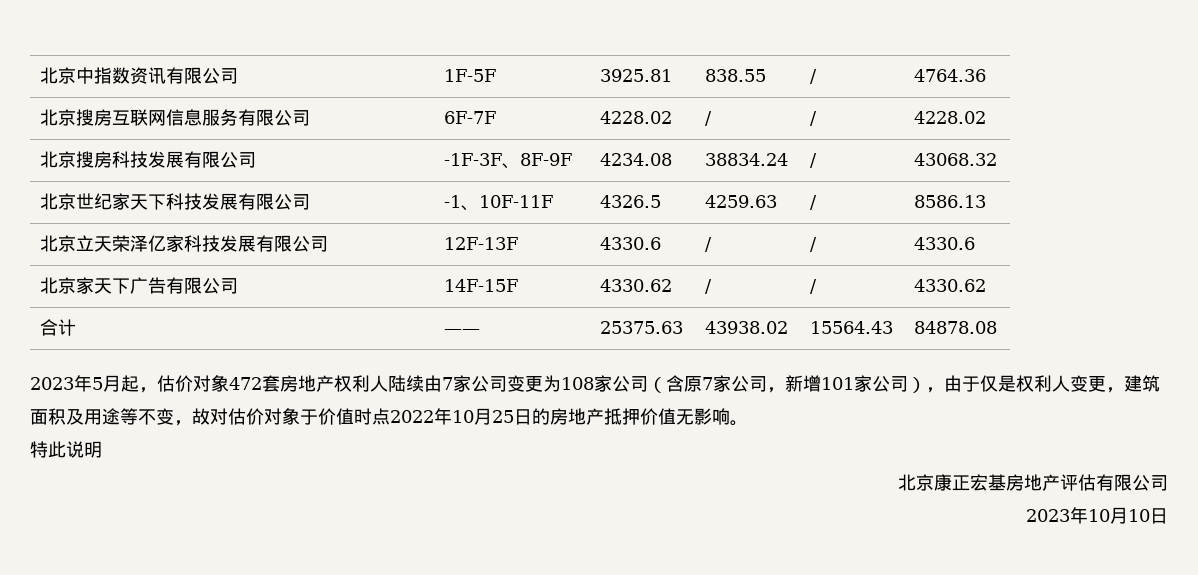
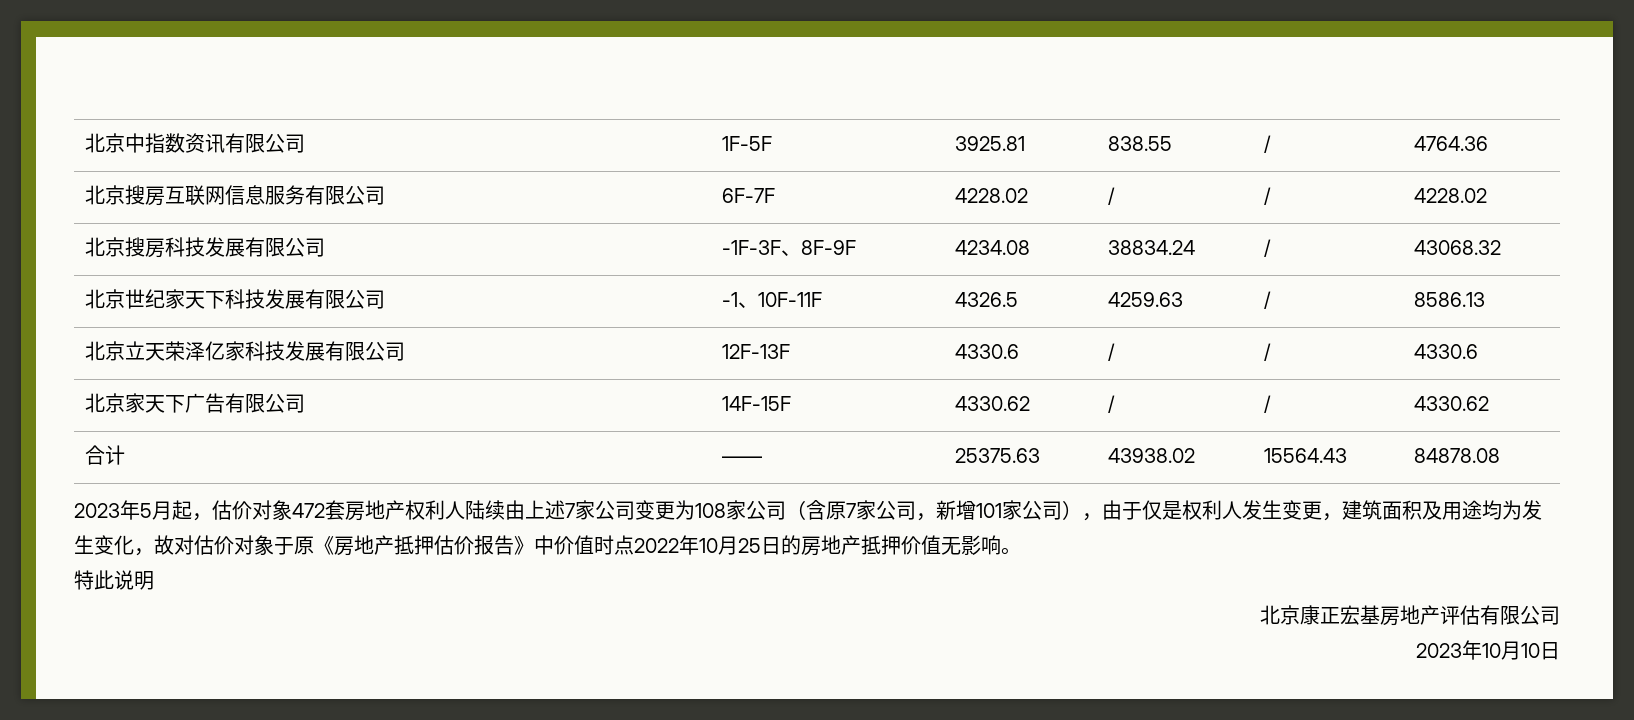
- 2023年5月起，估价对象472套房地产权利人陆续由7家公司变更为108家公司（含原7家公司，新增101家公司），由于仅是权利人变更，建筑面积及用途等不变，故对估价对象于价值时点2022年10月25日的房地产抵押价值无影响。
+ 2023年5月起，估价对象472套房地产权利人陆续由上述7家公司变更为108家公司（含原7家公司，新增101家公司），由于仅是权利人发生变更，建筑面积及用途均为发生变化，故对估价对象于原《房地产抵押估价报告》中价值时点2022年10月25日的房地产抵押价值无影响。

